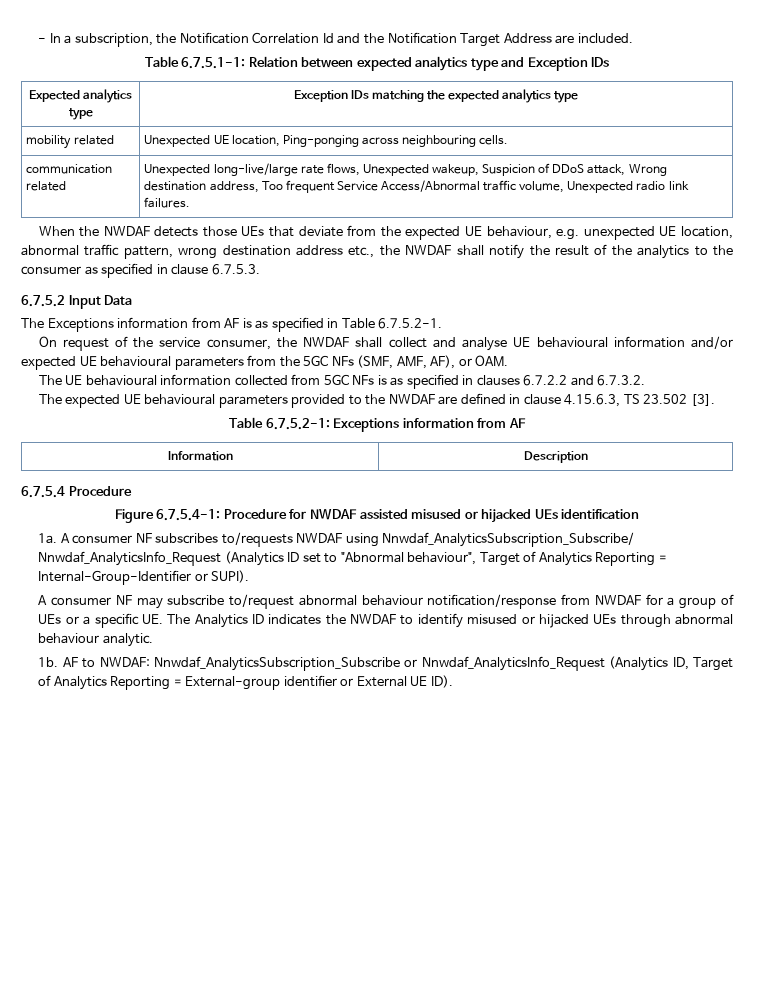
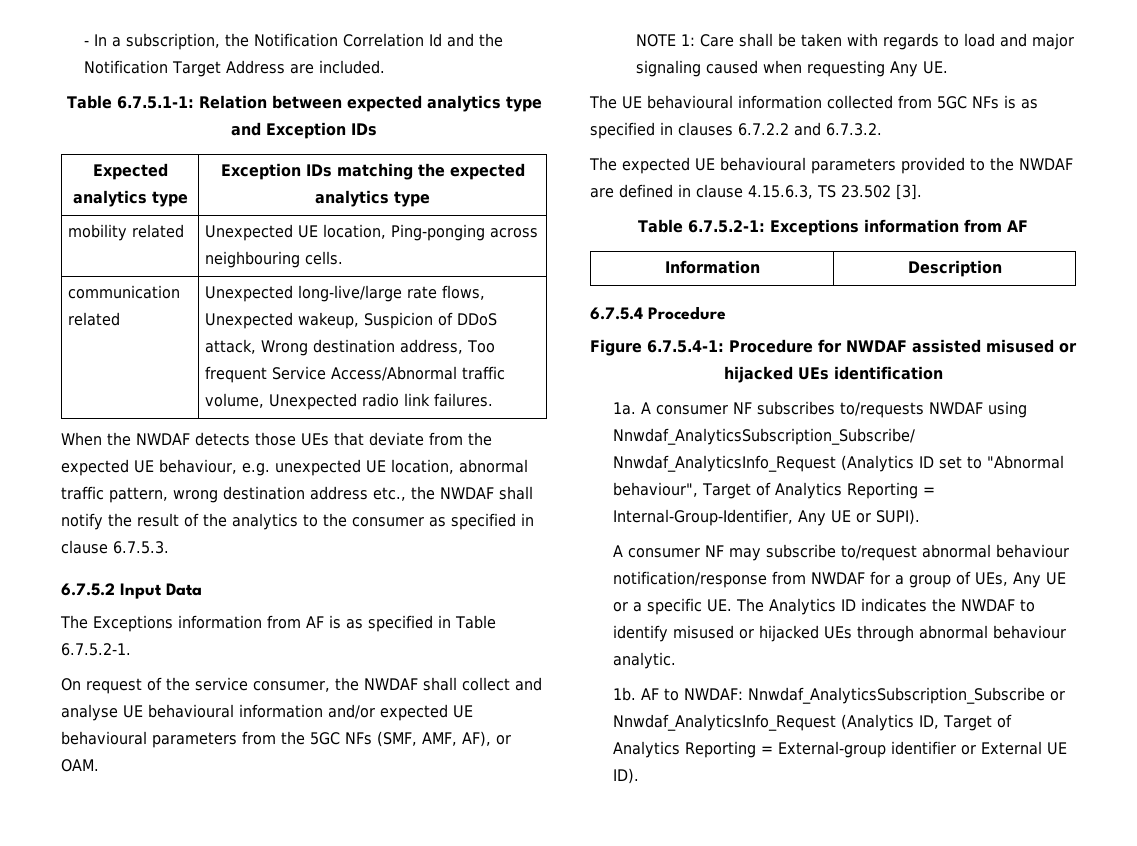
+ NOTE 1: Care shall be taken with regards to load and major signaling caused when requesting Any UE.
- A consumer NF subscribes to/requests NWDAF using Nnwdaf_AnalyticsSubscription_Subscribe/ Nnwdaf_AnalyticsInfo_Request (Analytics ID set to "Abnormal behaviour", Target of Analytics Reporting = Internal-Group-Identifier or SUPI).
+ A consumer NF subscribes to/requests NWDAF using Nnwdaf_AnalyticsSubscription_Subscribe/ Nnwdaf_AnalyticsInfo_Request (Analytics ID set to "Abnormal behaviour", Target of Analytics Reporting = Internal-Group-Identifier, Any UE or SUPI).
- A consumer NF may subscribe to/request abnormal behaviour notification/response from NWDAF for a group of UEs or a specific UE. The Analytics ID indicates the NWDAF to identify misused or hijacked UEs through abnormal behaviour analytic.
+ A consumer NF may subscribe to/request abnormal behaviour notification/response from NWDAF for a group of UEs, Any UE or a specific UE. The Analytics ID indicates the NWDAF to identify misused or hijacked UEs through abnormal behaviour analytic.

